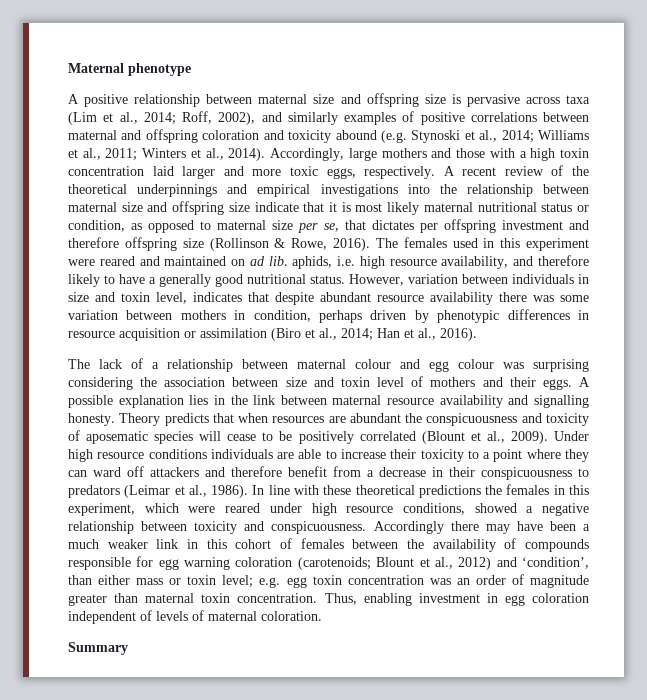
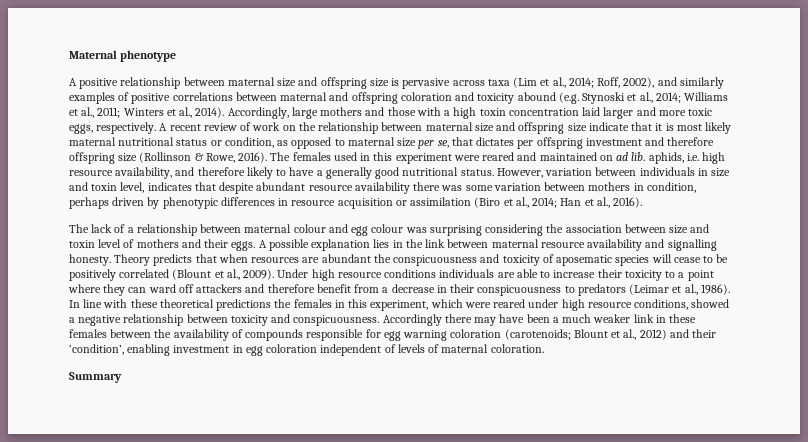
- A recent review of the theoretical underpinnings and empirical investigations into the relationship between maternal size and offspring size indicate that it is most likely maternal nutritional status or condition, as opposed to maternal size per se, that dictates per offspring investment and therefore offspring size (Rollinson & Rowe, 2016).
+ A recent review of work on the relationship between maternal size and offspring size indicate that it is most likely maternal nutritional status or condition, as opposed to maternal size per se, that dictates per offspring investment and therefore offspring size (Rollinson & Rowe, 2016).
- Accordingly there may have been a much weaker link in this cohort of females between the availability of compounds responsible for egg warning coloration (carotenoids; Blount et al., 2012) and ‘condition’, than either mass or toxin level; e.g. egg toxin concentration was an order of magnitude greater than maternal toxin concentration. Thus, enabling investment in egg coloration independent of levels of maternal coloration.
+ Accordingly there may have been a much weaker link in these females between the availability of compounds responsible for egg warning coloration (carotenoids; Blount et al., 2012) and their ‘condition’, enabling investment in egg coloration independent of levels of maternal coloration.

